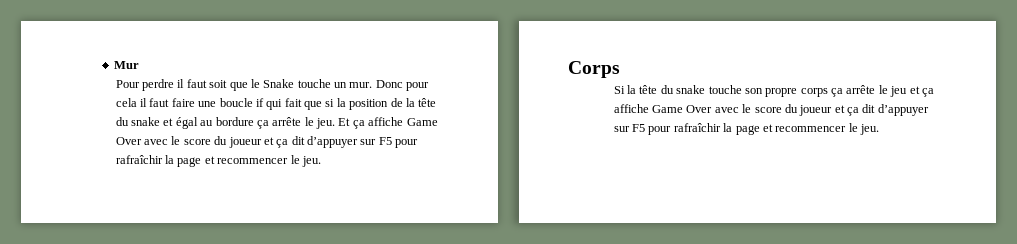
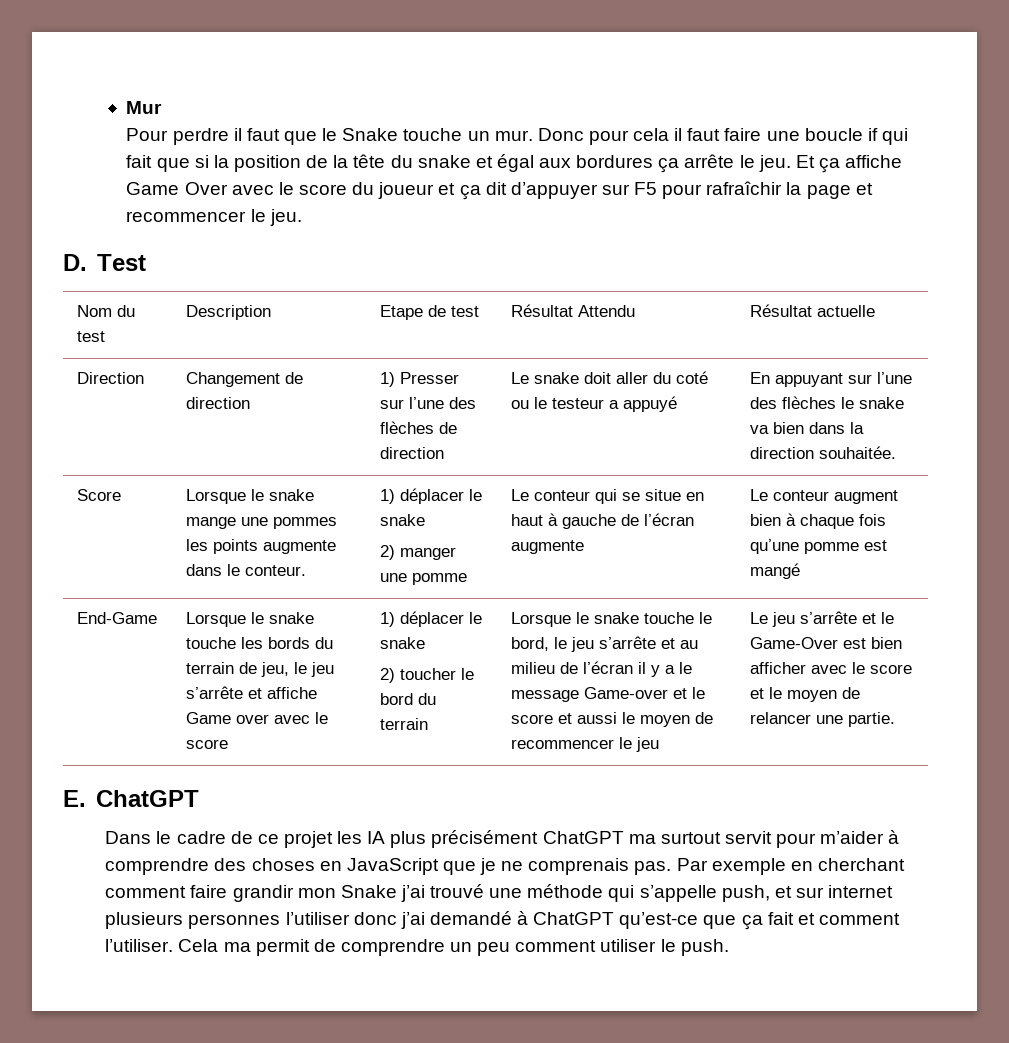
- Pour perdre il faut soit que le Snake touche un mur.
+ Pour perdre il faut que le Snake touche un mur.
- Donc pour cela il faut faire une boucle if qui fait que si la position de la tête du snake et égal au bordure ça arrête le jeu.
+ Donc pour cela il faut faire une boucle if qui fait que si la position de la tête du snake et égal aux bordures ça arrête le jeu.
- Corps
- Si la tête du snake touche son propre corps ça arrête le jeu et ça affiche Game Over avec le score du joueur et ça dit d’appuyer sur F5 pour rafraîchir la page et recommencer le jeu.
+ D. Test
+ Nom du test | Description | Etape de test | Résultat Attendu | Résultat actuelle
+ Direction | Changement de direction | 1) Presser sur l’une des flèches de direction | Le snake doit aller du coté ou le testeur a appuyé | En appuyant sur l’une des flèches le snake va bien dans la direction souhaitée.
+ Score | Lorsque le snake mange une pommes les points augmente dans le conteur. | 1) déplacer le snake
+ 2) manger une pomme | Le conteur qui se situe en haut à gauche de l’écran augmente | Le conteur augment bien à chaque fois qu’une pomme est mangé
+ End-Game | Lorsque le snake touche les bords du terrain de jeu, le jeu s’arrête et affiche Game over avec le score | 1) déplacer le snake
+ 2) toucher le bord du terrain | Lorsque le snake touche le bord, le jeu s’arrête et au milieu de l’écran il y a le message Game-over et le score et aussi le moyen de recommencer le jeu | Le jeu s’arrête et le Game-Over est bien afficher avec le score et le moyen de relancer une partie.
+ E. ChatGPT
+ Dans le cadre de ce projet les IA plus précisément ChatGPT ma surtout servit pour m’aider à comprendre des choses en JavaScript que je ne comprenais pas. Par exemple en cherchant comment faire grandir mon Snake j’ai trouvé une méthode qui s’appelle push, et sur internet plusieurs personnes l’utiliser donc j’ai demandé à ChatGPT qu’est-ce que ça fait et comment l’utiliser. Cela ma permit de comprendre un peu comment utiliser le push.

